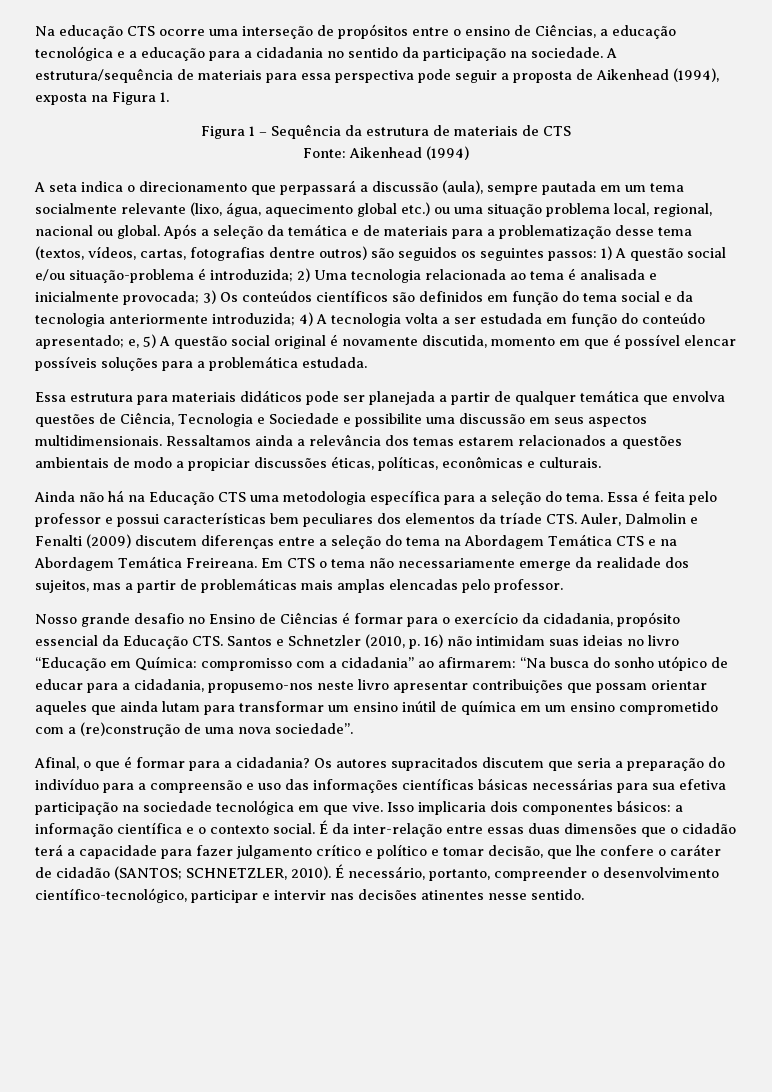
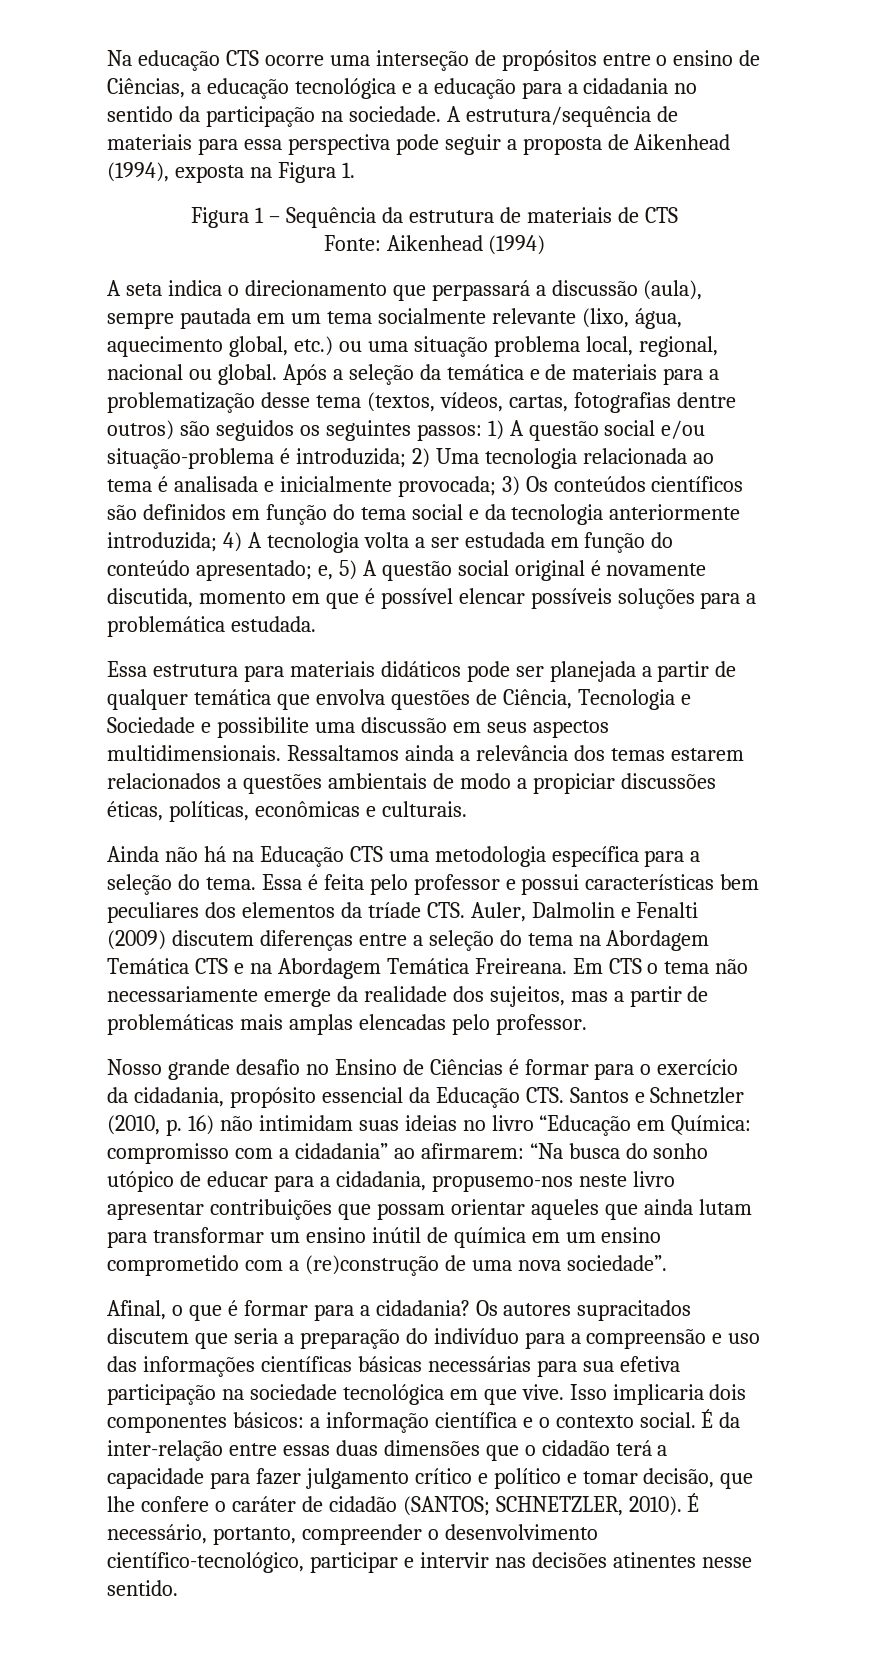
- A seta indica o direcionamento que perpassará a discussão (aula), sempre pautada em um tema socialmente relevante (lixo, água, aquecimento global etc.) ou uma situação problema local, regional, nacional ou global.
+ A seta indica o direcionamento que perpassará a discussão (aula), sempre pautada em um tema socialmente relevante (lixo, água, aquecimento global, etc.) ou uma situação problema local, regional, nacional ou global.

